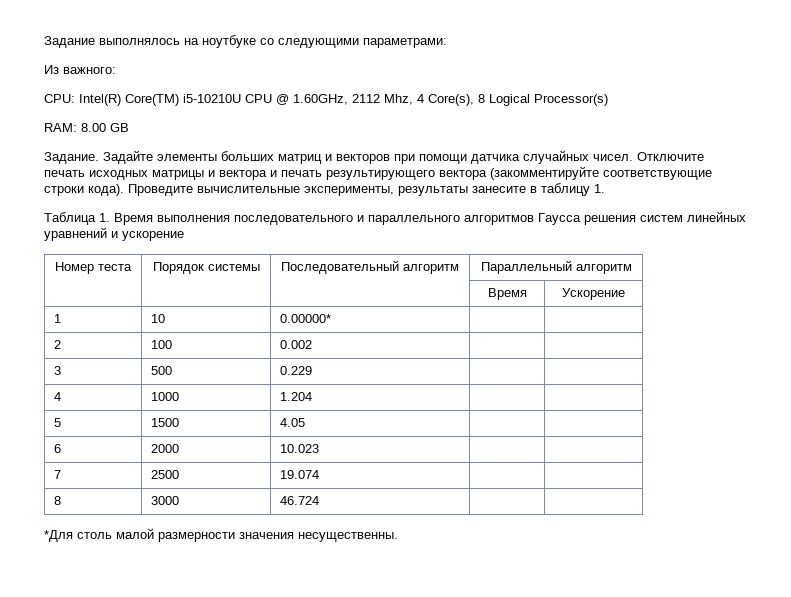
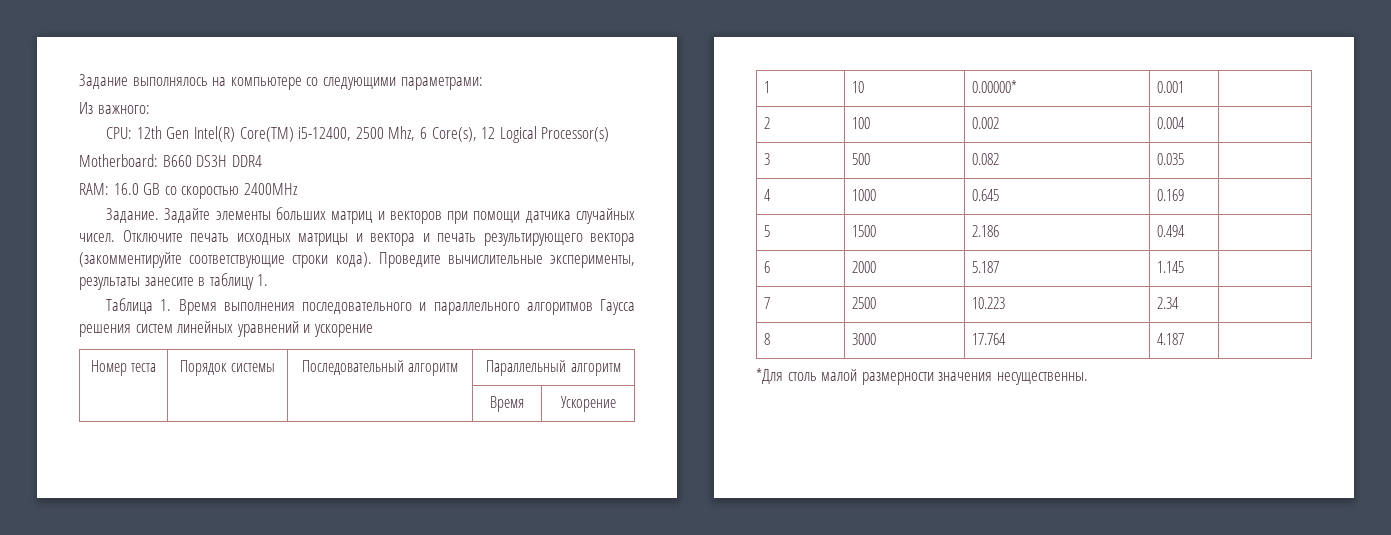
- Задание выполнялось на ноутбуке со следующими параметрами:
+ Задание выполнялось на компьютере со следующими параметрами:
- CPU: Intel(R) Core(TM) i5-10210U CPU @ 1.60GHz, 2112 Mhz, 4 Core(s), 8 Logical Processor(s)
+ CPU: 12th Gen Intel(R) Core(TM) i5-12400, 2500 Mhz, 6 Core(s), 12 Logical Processor(s)
+ Motherboard: B660 DS3H DDR4
- RAM: 8.00 GB
+ RAM: 16.0 GB со скоростью 2400MHz
- 1 | 10 | 0.00000* | |
+ 1 | 10 | 0.00000* | 0.001 |
- 2 | 100 | 0.002 | |
+ 2 | 100 | 0.002 | 0.004 |
- 3 | 500 | 0.229 | |
+ 3 | 500 | 0.082 | 0.035 |
- 4 | 1000 | 1.204 | |
+ 4 | 1000 | 0.645 | 0.169 |
- 5 | 1500 | 4.05 | |
+ 5 | 1500 | 2.186 | 0.494 |
- 6 | 2000 | 10.023 | |
+ 6 | 2000 | 5.187 | 1.145 |
- 7 | 2500 | 19.074 | |
+ 7 | 2500 | 10.223 | 2.34 |
- 8 | 3000 | 46.724 | |
+ 8 | 3000 | 17.764 | 4.187 |

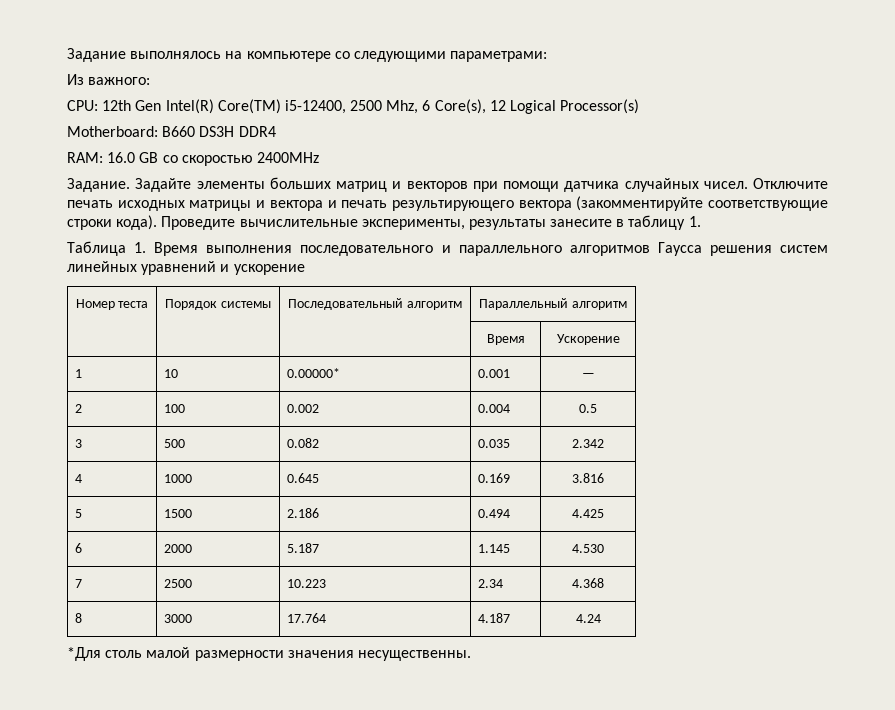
- 1 | 10 | 0.00000* | 0.001 |
+ 1 | 10 | 0.00000* | 0.001 | —
- 2 | 100 | 0.002 | 0.004 |
+ 2 | 100 | 0.002 | 0.004 | 0.5
- 3 | 500 | 0.082 | 0.035 |
+ 3 | 500 | 0.082 | 0.035 | 2.342
- 4 | 1000 | 0.645 | 0.169 |
+ 4 | 1000 | 0.645 | 0.169 | 3.816
- 5 | 1500 | 2.186 | 0.494 |
+ 5 | 1500 | 2.186 | 0.494 | 4.425
- 6 | 2000 | 5.187 | 1.145 |
+ 6 | 2000 | 5.187 | 1.145 | 4.530
- 7 | 2500 | 10.223 | 2.34 |
+ 7 | 2500 | 10.223 | 2.34 | 4.368
- 8 | 3000 | 17.764 | 4.187 |
+ 8 | 3000 | 17.764 | 4.187 | 4.24

